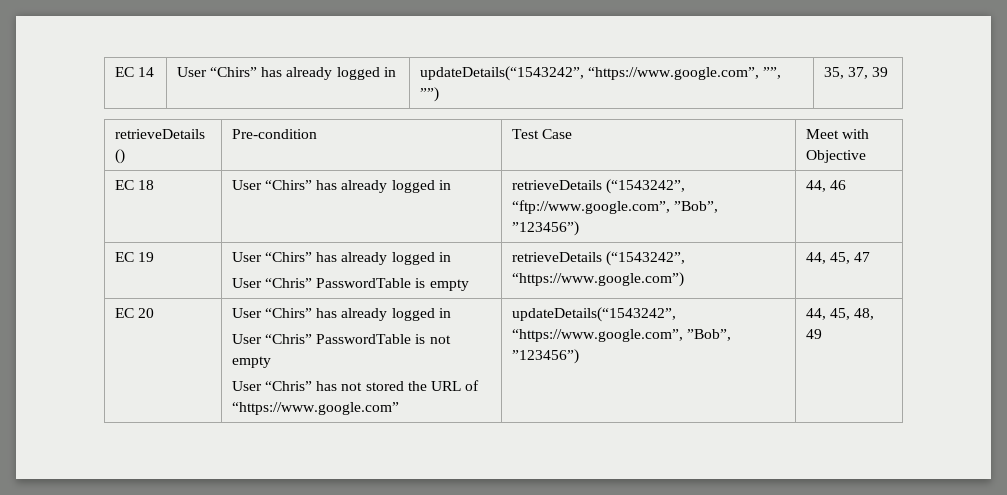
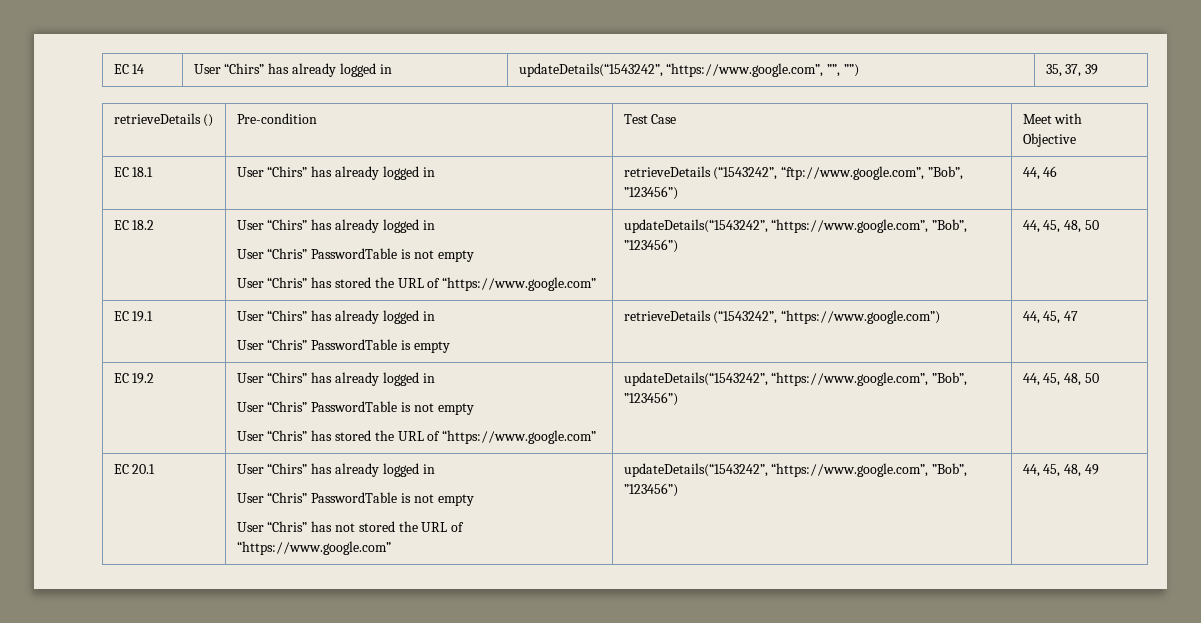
- EC 18 | User “Chirs” has already logged in | retrieveDetails (“1543242”, “ftp://www.google.com”, ”Bob”, ”123456”) | 44, 46
+ EC 18.1 | User “Chirs” has already logged in | retrieveDetails (“1543242”, “ftp://www.google.com”, ”Bob”, ”123456”) | 44, 46
- EC 19 | User “Chirs” has already logged in
+ EC 18.2 | User “Chirs” has already logged in
+ User “Chris” PasswordTable is not empty
+ User “Chris” has stored the URL of “https://www.google.com” | updateDetails(“1543242”, “https://www.google.com”, ”Bob”, ”123456”) | 44, 45, 48, 50
+ EC 19.1 | User “Chirs” has already logged in
- EC 20 | User “Chirs” has already logged in
+ EC 19.2 | User “Chirs” has already logged in
+ User “Chris” PasswordTable is not empty
+ User “Chris” has stored the URL of “https://www.google.com” | updateDetails(“1543242”, “https://www.google.com”, ”Bob”, ”123456”) | 44, 45, 48, 50
+ EC 20.1 | User “Chirs” has already logged in

